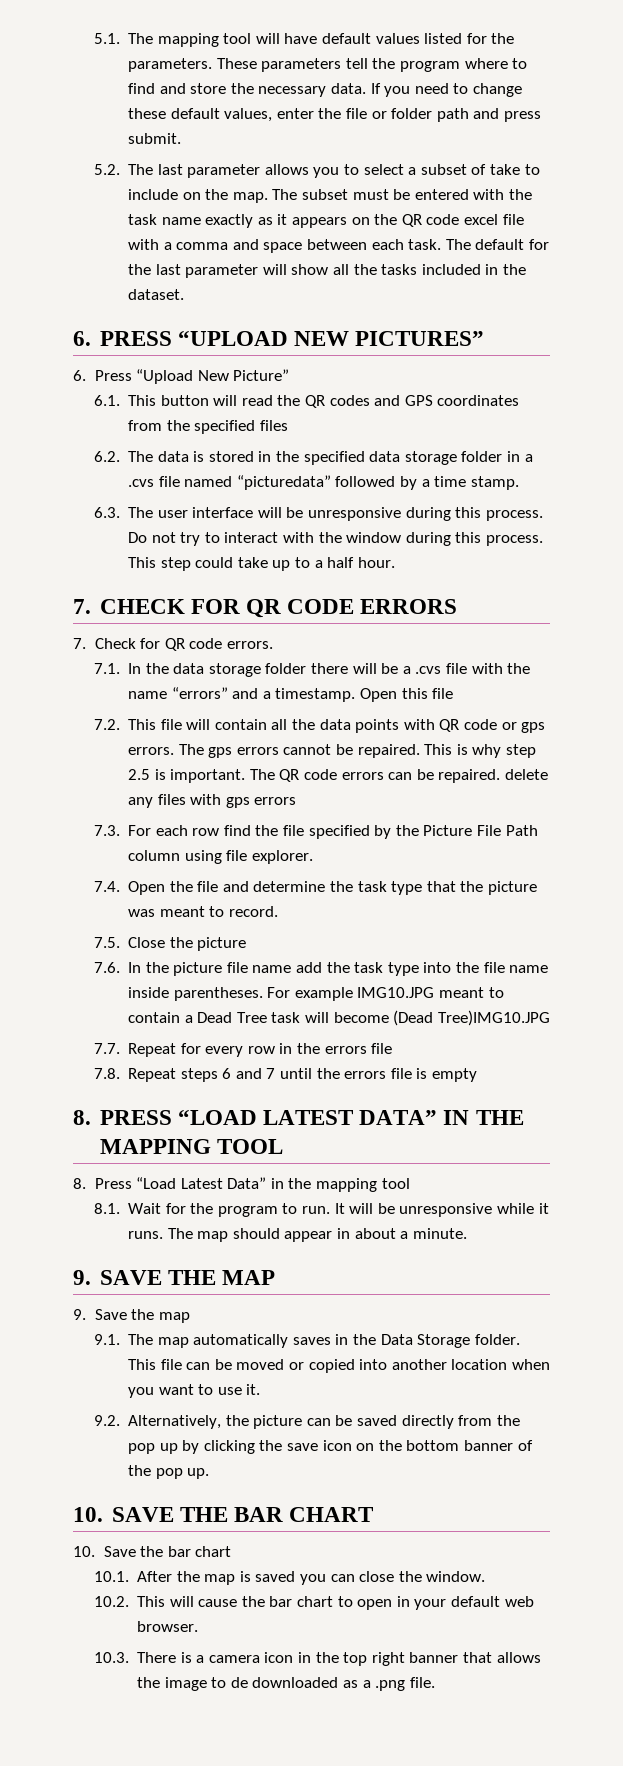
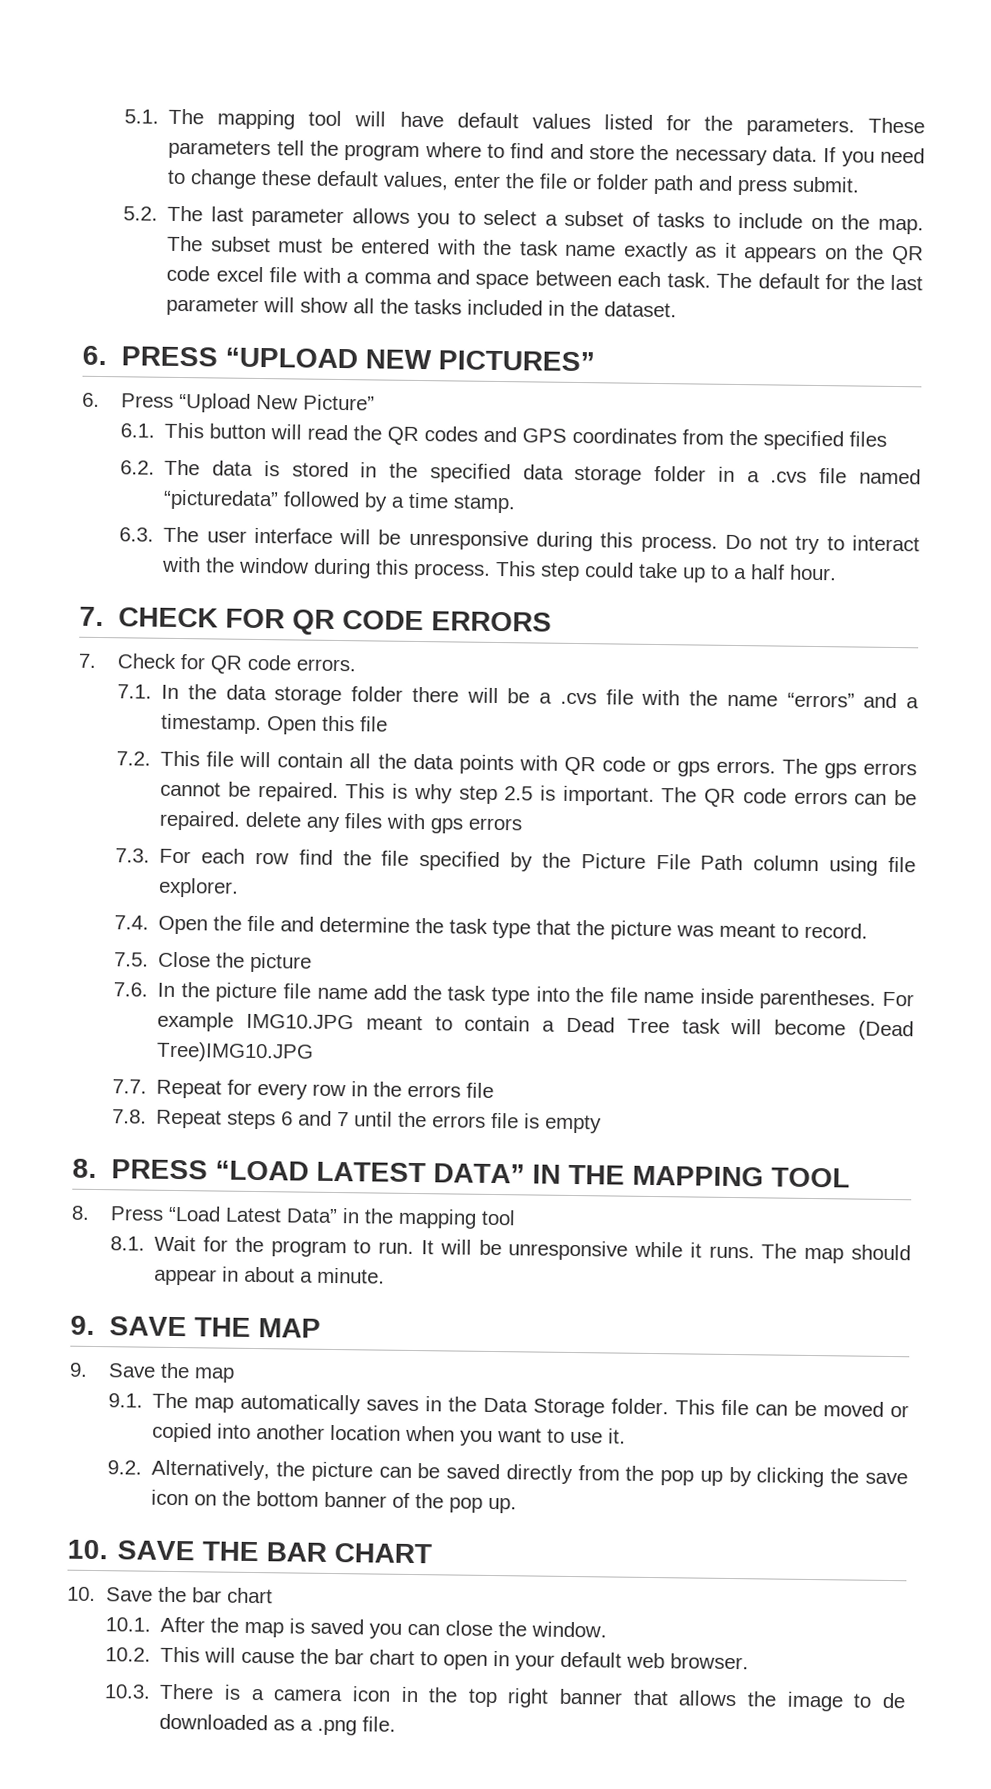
- 5.2. The last parameter allows you to select a subset of take to include on the map.
+ 5.2. The last parameter allows you to select a subset of tasks to include on the map.

